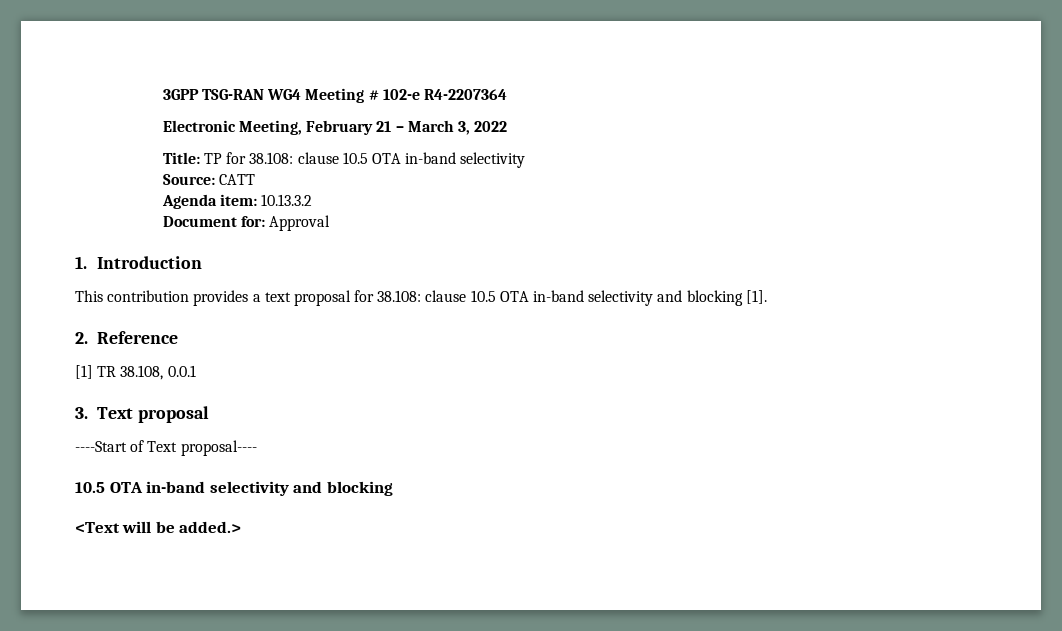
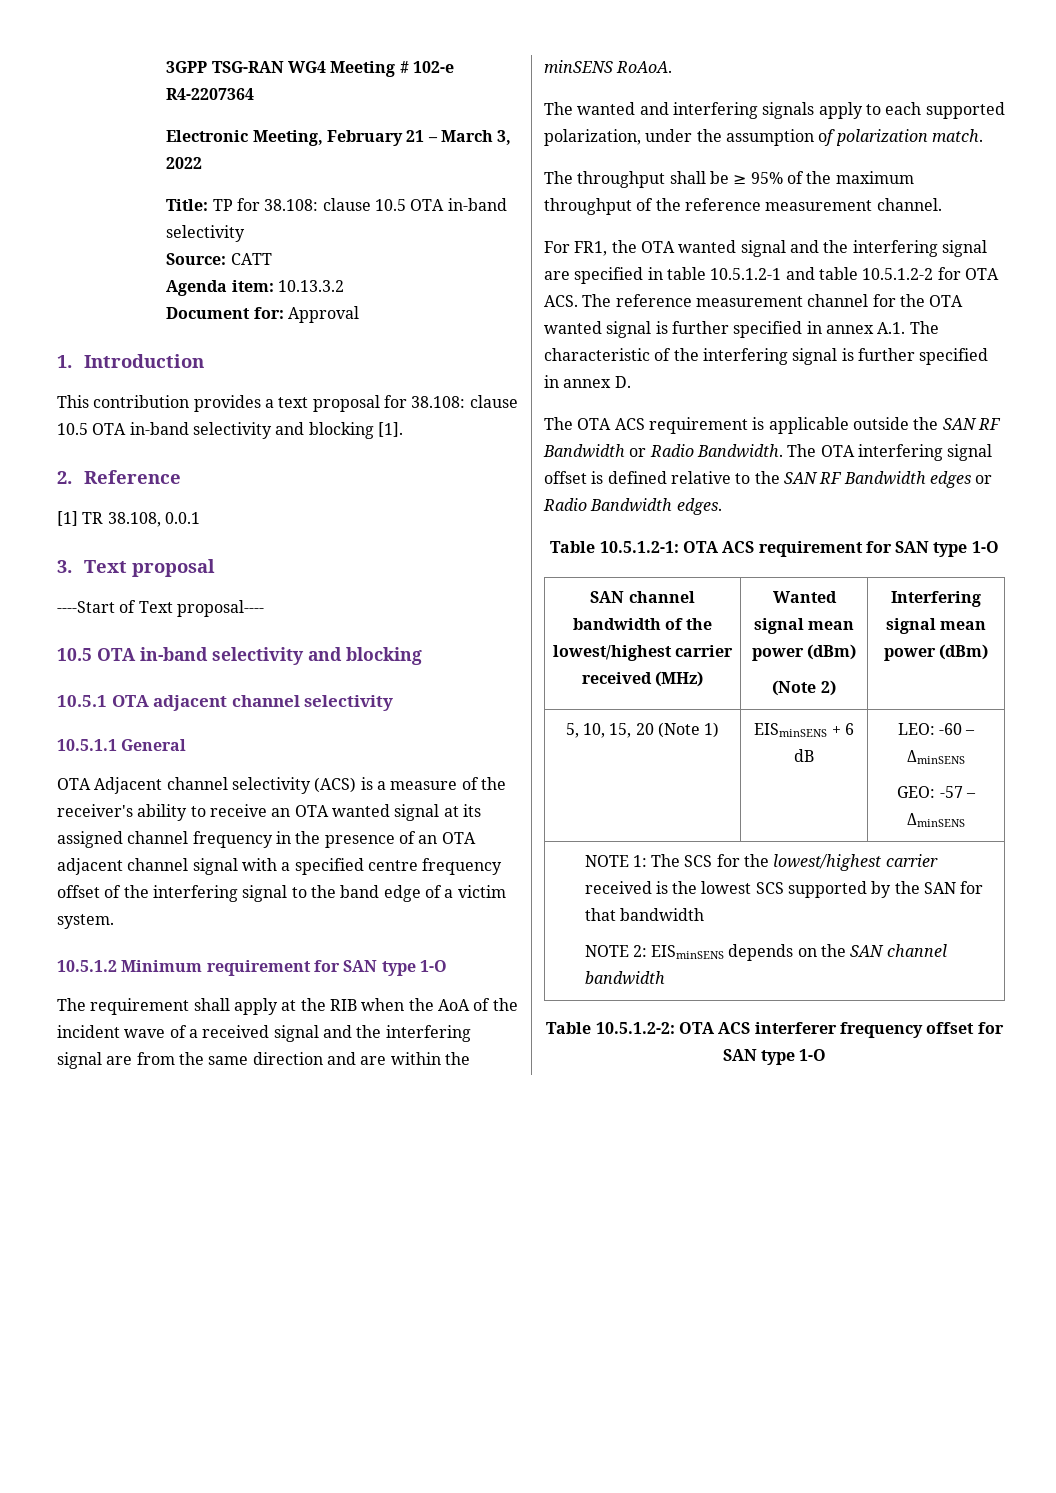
- <Text will be added.>
+ 10.5.1 OTA adjacent channel selectivity
+ 10.5.1.1 General
+ OTA Adjacent channel selectivity (ACS) is a measure of the receiver's ability to receive an OTA wanted signal at its assigned channel frequency in the presence of an OTA adjacent channel signal with a specified centre frequency offset of the interfering signal to the band edge of a victim system.
+ 10.5.1.2 Minimum requirement for SAN type 1-O
+ The requirement shall apply at the RIB when the AoA of the incident wave of a received signal and the interfering signal are from the same direction and are within the minSENS RoAoA.
+ The wanted and interfering signals apply to each supported polarization, under the assumption of polarization match.
+ The throughput shall be ≥ 95% of the maximum throughput of the reference measurement channel.
+ For FR1, the OTA wanted signal and the interfering signal are specified in table 10.5.1.2-1 and table 10.5.1.2-2 for OTA ACS. The reference measurement channel for the OTA wanted signal is further specified in annex A.1. The characteristic of the interfering signal is further specified in annex D.
+ The OTA ACS requirement is applicable outside the SAN RF Bandwidth or Radio Bandwidth. The OTA interfering signal offset is defined relative to the SAN RF Bandwidth edges or Radio Bandwidth edges.
+ Table 10.5.1.2-1: OTA ACS requirement for SAN type 1-O
+ SAN channel bandwidth of the lowest/highest carrier received (MHz) | Wanted signal mean power (dBm)
+ (Note 2) | Interfering signal mean power (dBm)
+ 5, 10, 15, 20 (Note 1) | EISminSENS + 6 dB | LEO: -60 – ΔminSENS
+ GEO: -57 – ΔminSENS
+ NOTE 1: The SCS for the lowest/highest carrier received is the lowest SCS supported by the SAN for that bandwidth
+ NOTE 2: EISminSENS depends on the SAN channel bandwidth
+ Table 10.5.1.2-2: OTA ACS interferer frequency offset for SAN type 1-O

